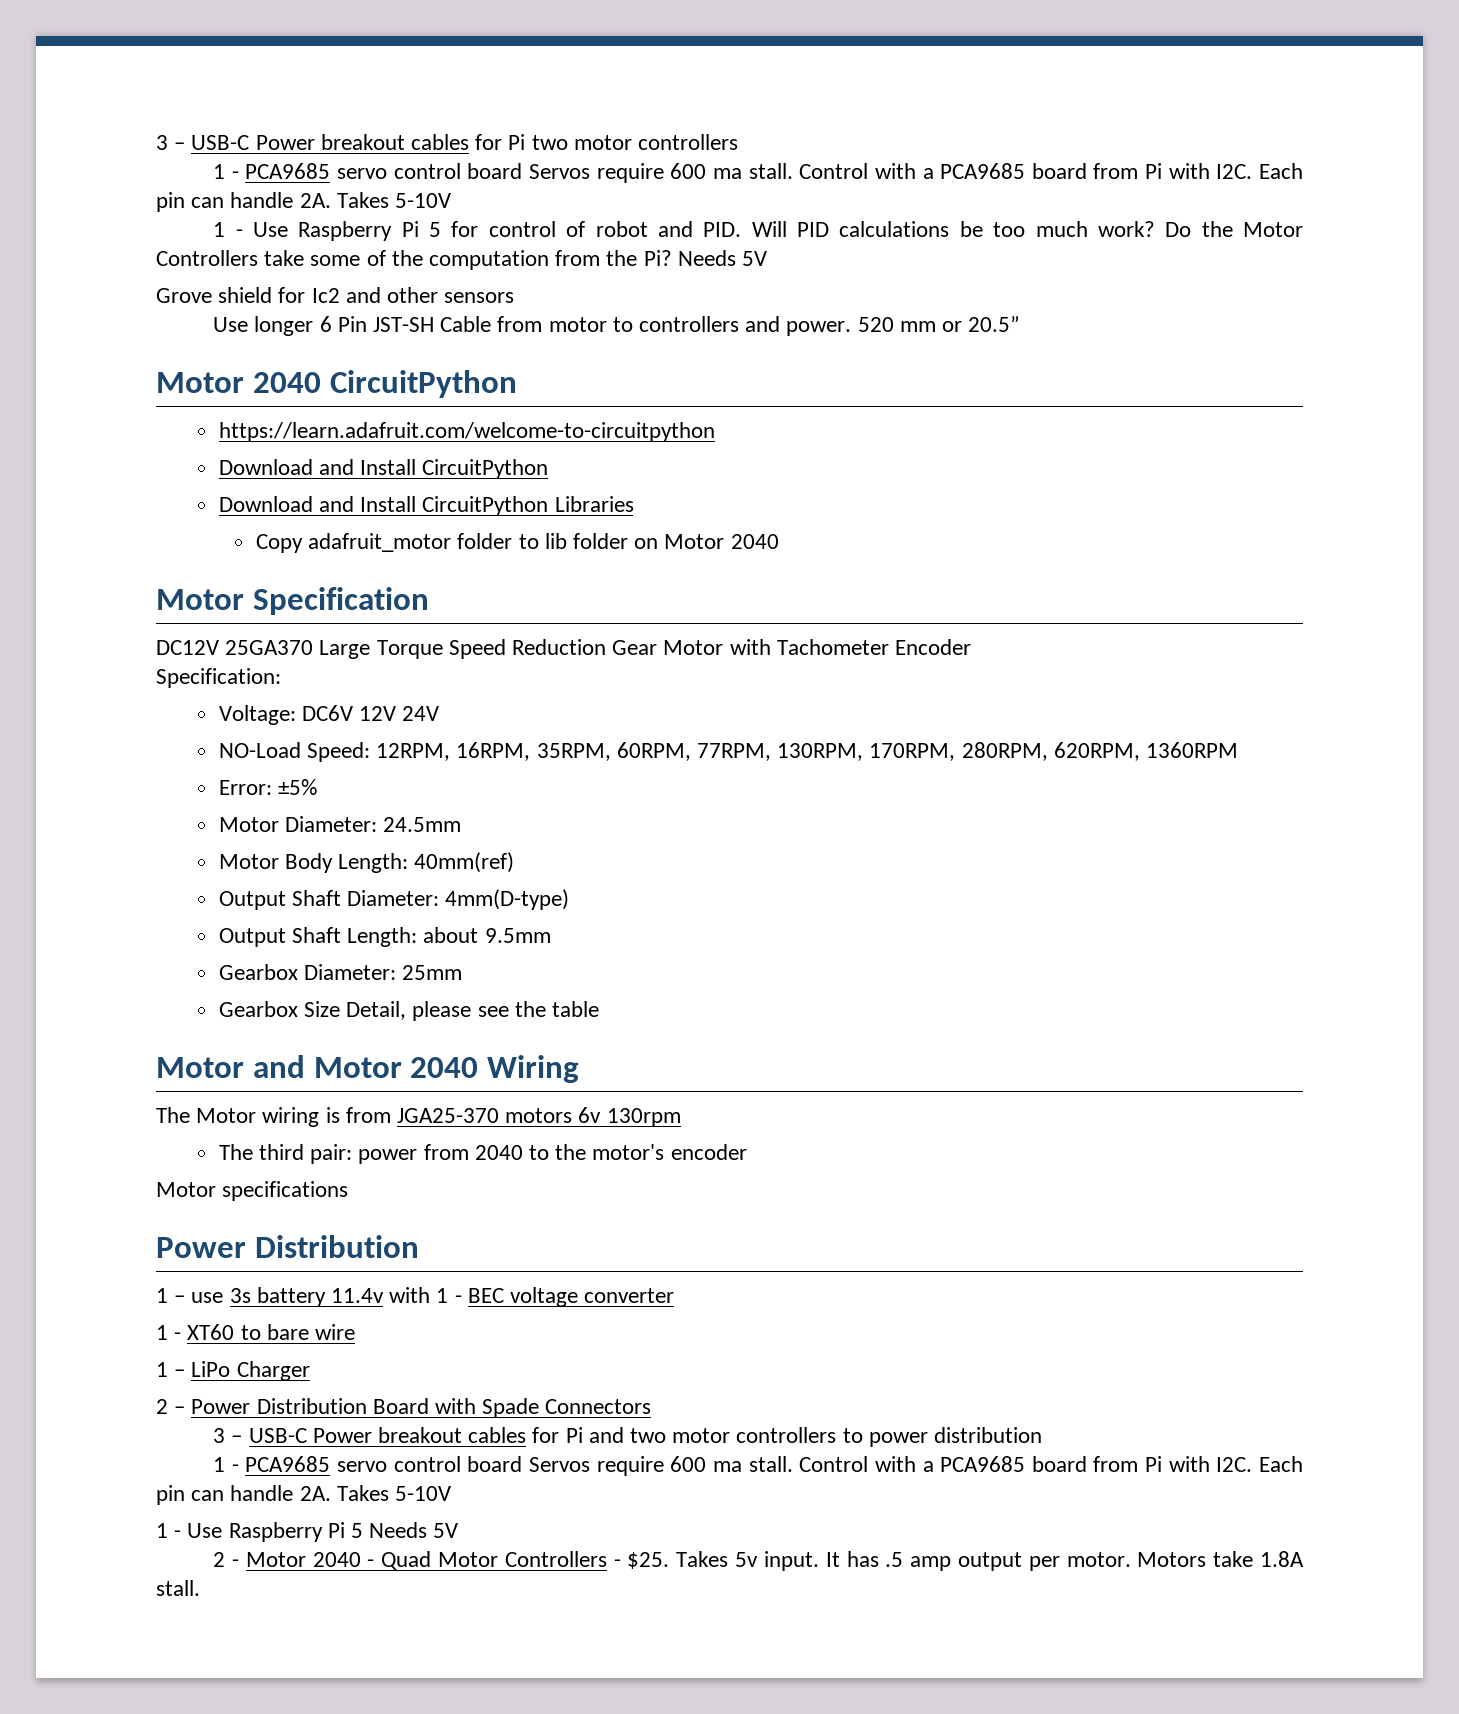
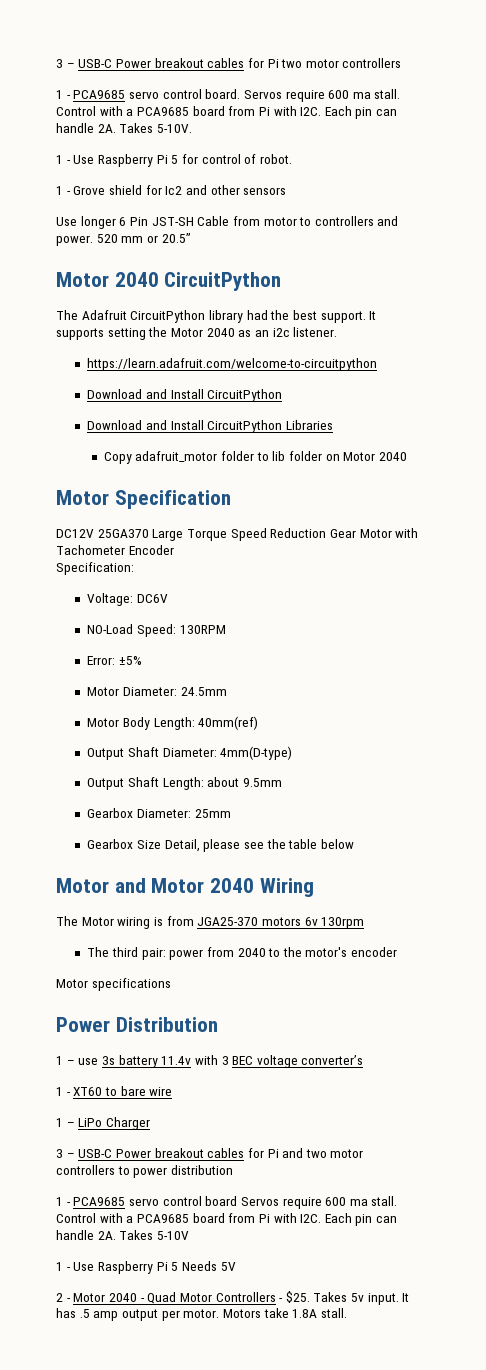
  3 – USB-C Power breakout cables for Pi two motor controllers
- 1 - PCA9685 servo control board Servos require 600 ma stall. Control with a PCA9685 board from Pi with I2C. Each pin can handle 2A. Takes 5-10V
+ 1 - PCA9685 servo control board. Servos require 600 ma stall. Control with a PCA9685 board from Pi with I2C. Each pin can handle 2A. Takes 5-10V.
- 1 - Use Raspberry Pi 5 for control of robot and PID. Will PID calculations be too much work? Do the Motor Controllers take some of the computation from the Pi? Needs 5V
- Grove shield for Ic2 and other sensors
+ 1 - Use Raspberry Pi 5 for control of robot.
+ 1 - Grove shield for Ic2 and other sensors
+ The Adafruit CircuitPython library had the best support. It supports setting the Motor 2040 as an i2c listener.
- Voltage: DC6V 12V 24V
+ Voltage: DC6V
- NO-Load Speed: 12RPM, 16RPM, 35RPM, 60RPM, 77RPM, 130RPM, 170RPM, 280RPM, 620RPM, 1360RPM
+ NO-Load Speed: 130RPM
- Gearbox Size Detail, please see the table
+ Gearbox Size Detail, please see the table below
- 1 – use 3s battery 11.4v with 1 - BEC voltage converter
+ 1 – use 3s battery 11.4v with 3 BEC voltage converter’s
- 2 – Power Distribution Board with Spade Connectors

